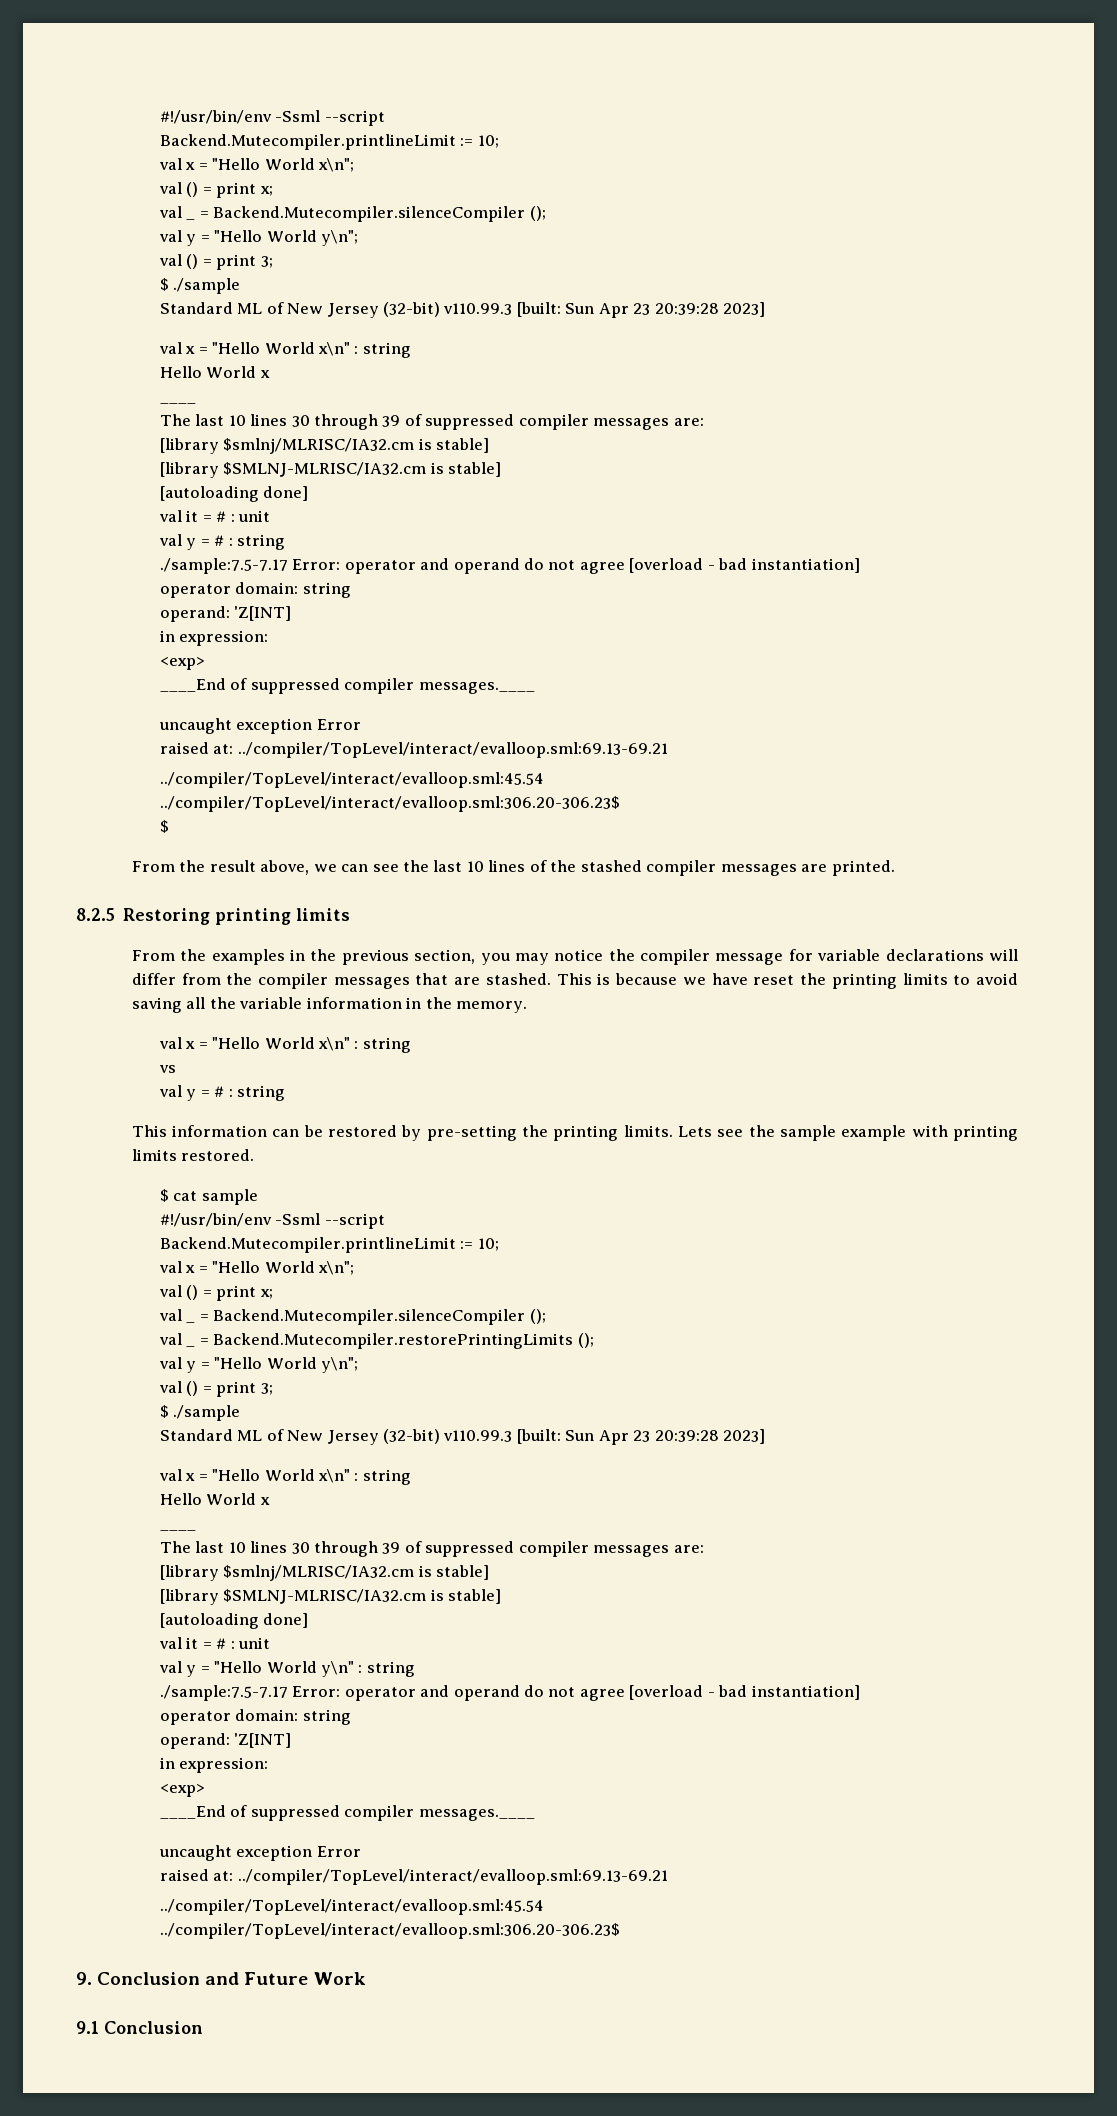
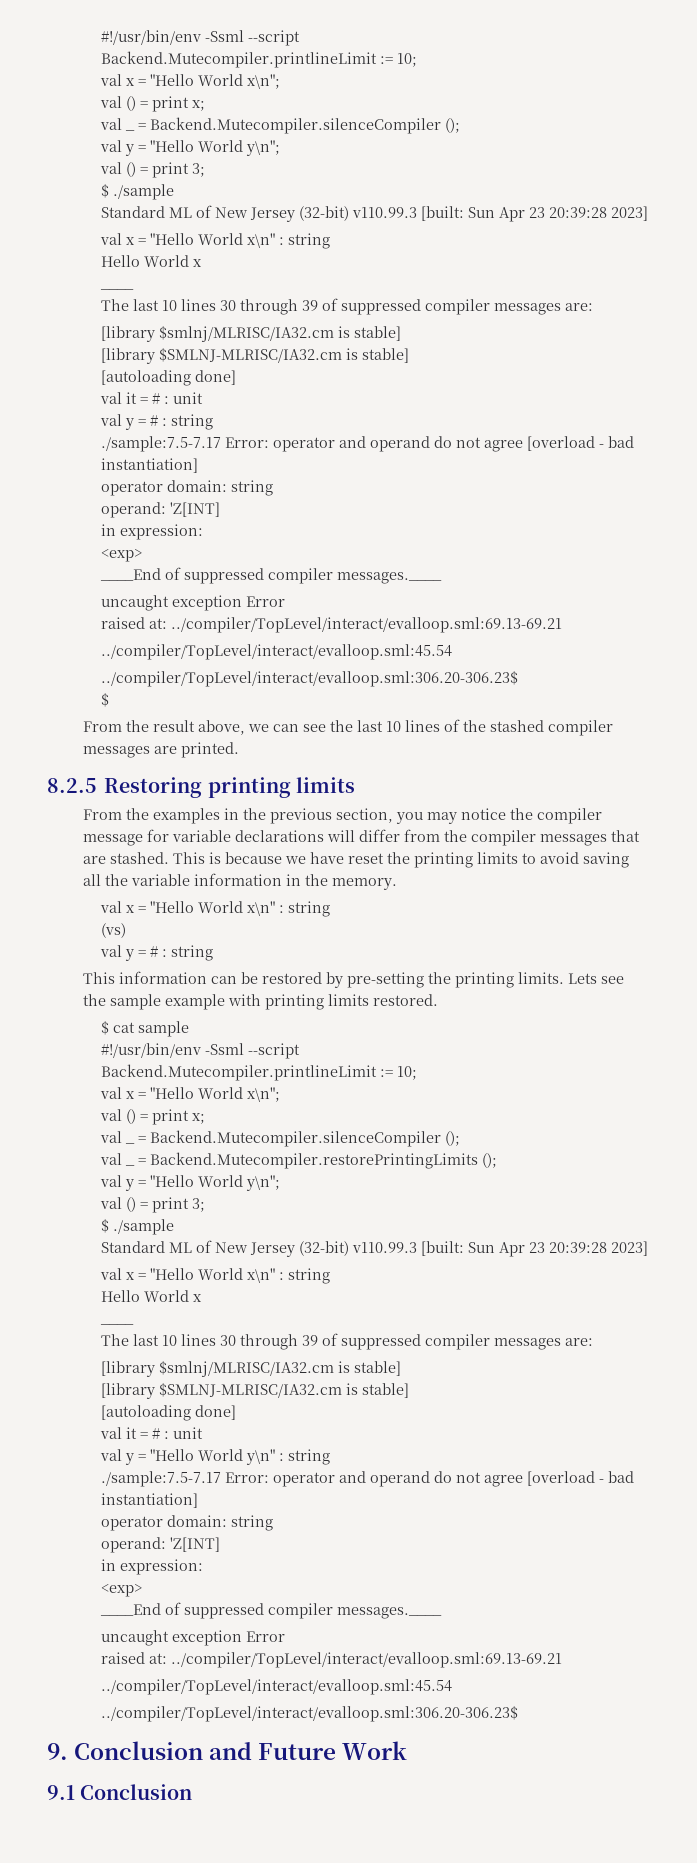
- vs
+ (vs)

